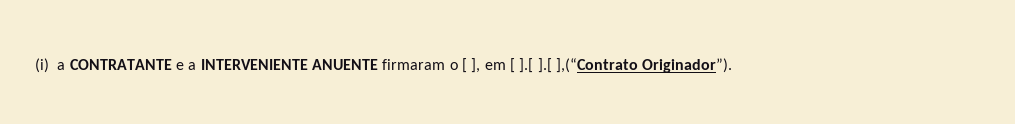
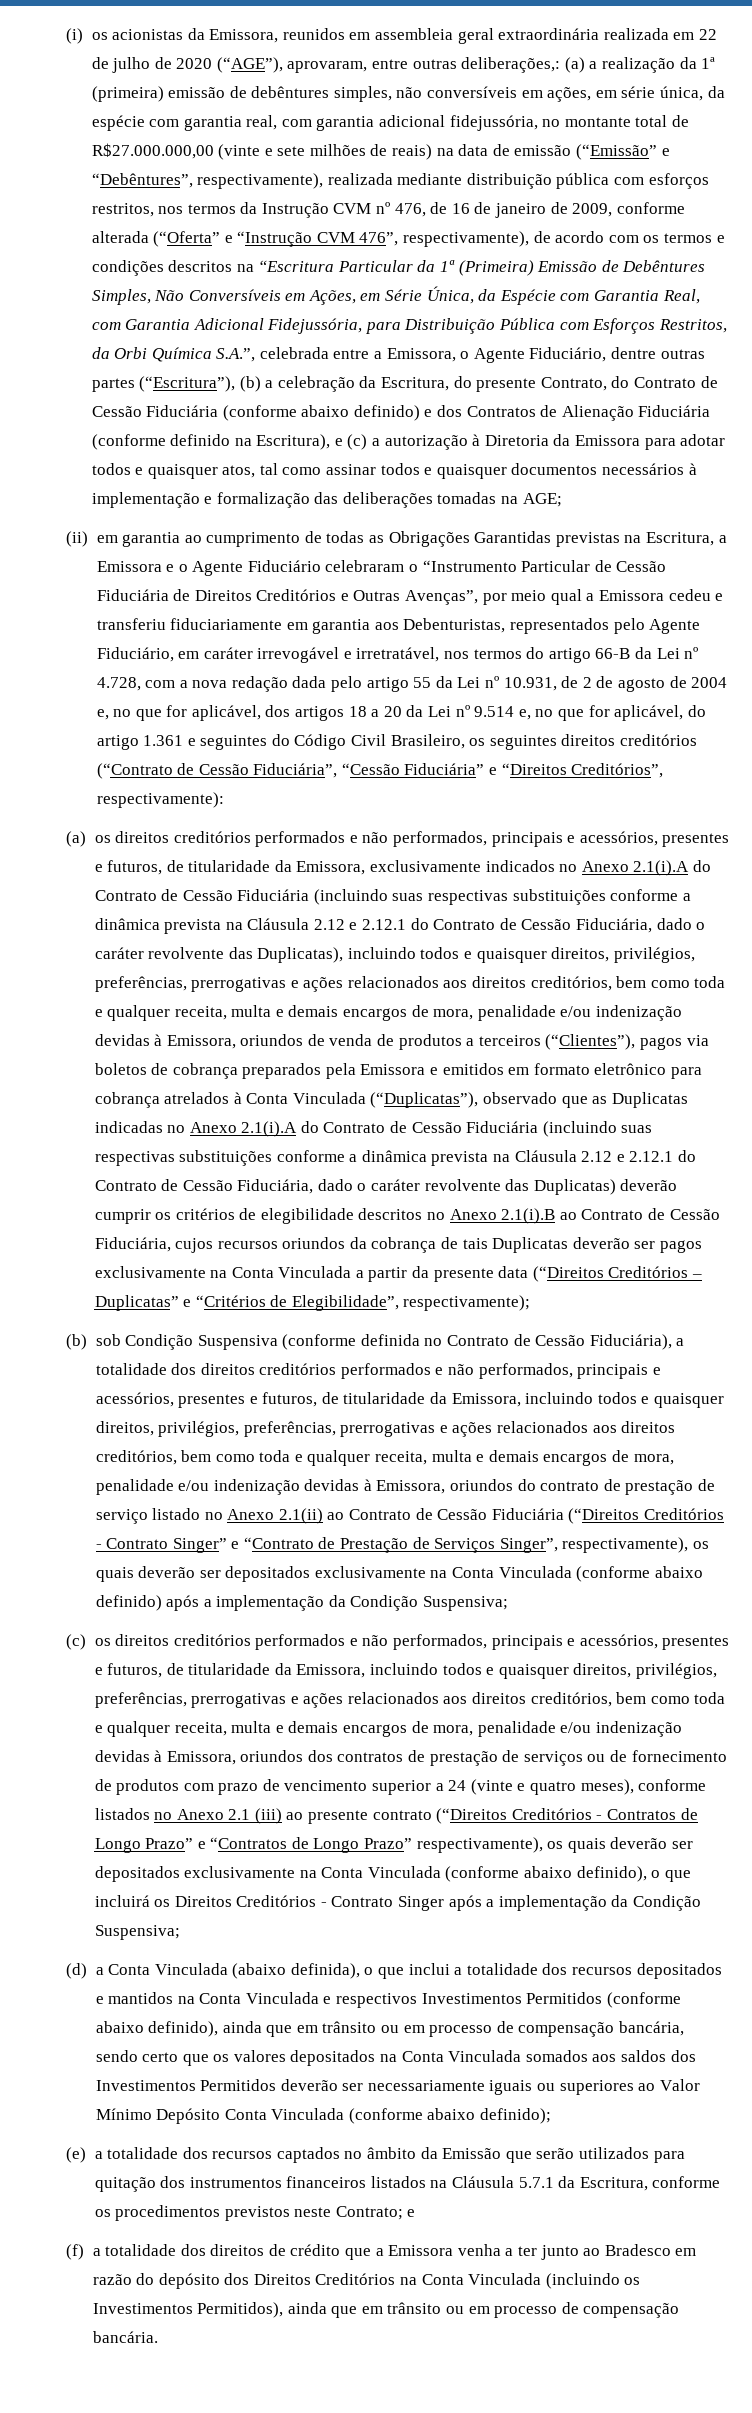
- (i) a CONTRATANTE e a INTERVENIENTE ANUENTE firmaram o [ ], em [ ].[ ].[ ],(“Contrato Originador”).
+ (i) os acionistas da Emissora, reunidos em assembleia geral extraordinária realizada em 22 de julho de 2020 (“AGE”), aprovaram, entre outras deliberações,: (a) a realização da 1ª (primeira) emissão de debêntures simples, não conversíveis em ações, em série única, da espécie com garantia real, com garantia adicional fidejussória, no montante total de R$27.000.000,00 (vinte e sete milhões de reais) na data de emissão (“Emissão” e “Debêntures”, respectivamente), realizada mediante distribuição pública com esforços restritos, nos termos da Instrução CVM nº 476, de 16 de janeiro de 2009, conforme alterada (“Oferta” e “Instrução CVM 476”, respectivamente), de acordo com os termos e condições descritos na “Escritura Particular da 1ª (Primeira) Emissão de Debêntures Simples, Não Conversíveis em Ações, em Série Única, da Espécie com Garantia Real, com Garantia Adicional Fidejussória, para Distribuição Pública com Esforços Restritos, da Orbi Química S.A.”, celebrada entre a Emissora, o Agente Fiduciário, dentre outras partes (“Escritura”), (b) a celebração da Escritura, do presente Contrato, do Contrato de Cessão Fiduciária (conforme abaixo definido) e dos Contratos de Alienação Fiduciária (conforme definido na Escritura), e (c) a autorização à Diretoria da Emissora para adotar todos e quaisquer atos, tal como assinar todos e quaisquer documentos necessários à implementação e formalização das deliberações tomadas na AGE;
+ (ii) em garantia ao cumprimento de todas as Obrigações Garantidas previstas na Escritura, a Emissora e o Agente Fiduciário celebraram o “Instrumento Particular de Cessão Fiduciária de Direitos Creditórios e Outras Avenças”, por meio qual a Emissora cedeu e transferiu fiduciariamente em garantia aos Debenturistas, representados pelo Agente Fiduciário, em caráter irrevogável e irretratável, nos termos do artigo 66-B da Lei nº 4.728, com a nova redação dada pelo artigo 55 da Lei nº 10.931, de 2 de agosto de 2004 e, no que for aplicável, dos artigos 18 a 20 da Lei nº 9.514 e, no que for aplicável, do artigo 1.361 e seguintes do Código Civil Brasileiro, os seguintes direitos creditórios (“Contrato de Cessão Fiduciária”, “Cessão Fiduciária” e “Direitos Creditórios”, respectivamente):
+ (a) os direitos creditórios performados e não performados, principais e acessórios, presentes e futuros, de titularidade da Emissora, exclusivamente indicados no Anexo 2.1(i).A do Contrato de Cessão Fiduciária (incluindo suas respectivas substituições conforme a dinâmica prevista na Cláusula 2.12 e 2.12.1 do Contrato de Cessão Fiduciária, dado o caráter revolvente das Duplicatas), incluindo todos e quaisquer direitos, privilégios, preferências, prerrogativas e ações relacionados aos direitos creditórios, bem como toda e qualquer receita, multa e demais encargos de mora, penalidade e/ou indenização devidas à Emissora, oriundos de venda de produtos a terceiros (“Clientes”), pagos via boletos de cobrança preparados pela Emissora e emitidos em formato eletrônico para cobrança atrelados à Conta Vinculada (“Duplicatas”), observado que as Duplicatas indicadas no Anexo 2.1(i).A do Contrato de Cessão Fiduciária (incluindo suas respectivas substituições conforme a dinâmica prevista na Cláusula 2.12 e 2.12.1 do Contrato de Cessão Fiduciária, dado o caráter revolvente das Duplicatas) deverão cumprir os critérios de elegibilidade descritos no Anexo 2.1(i).B ao Contrato de Cessão Fiduciária, cujos recursos oriundos da cobrança de tais Duplicatas deverão ser pagos exclusivamente na Conta Vinculada a partir da presente data (“Direitos Creditórios – Duplicatas” e “Critérios de Elegibilidade”, respectivamente);
+ (b) sob Condição Suspensiva (conforme definida no Contrato de Cessão Fiduciária), a totalidade dos direitos creditórios performados e não performados, principais e acessórios, presentes e futuros, de titularidade da Emissora, incluindo todos e quaisquer direitos, privilégios, preferências, prerrogativas e ações relacionados aos direitos creditórios, bem como toda e qualquer receita, multa e demais encargos de mora, penalidade e/ou indenização devidas à Emissora, oriundos do contrato de prestação de serviço listado no Anexo 2.1(ii) ao Contrato de Cessão Fiduciária (“Direitos Creditórios - Contrato Singer” e “Contrato de Prestação de Serviços Singer”, respectivamente), os quais deverão ser depositados exclusivamente na Conta Vinculada (conforme abaixo definido) após a implementação da Condição Suspensiva;
+ (c) os direitos creditórios performados e não performados, principais e acessórios, presentes e futuros, de titularidade da Emissora, incluindo todos e quaisquer direitos, privilégios, preferências, prerrogativas e ações relacionados aos direitos creditórios, bem como toda e qualquer receita, multa e demais encargos de mora, penalidade e/ou indenização devidas à Emissora, oriundos dos contratos de prestação de serviços ou de fornecimento de produtos com prazo de vencimento superior a 24 (vinte e quatro meses), conforme listados no Anexo 2.1 (iii) ao presente contrato (“Direitos Creditórios - Contratos de Longo Prazo” e “Contratos de Longo Prazo” respectivamente), os quais deverão ser depositados exclusivamente na Conta Vinculada (conforme abaixo definido), o que incluirá os Direitos Creditórios - Contrato Singer após a implementação da Condição Suspensiva;
+ (d) a Conta Vinculada (abaixo definida), o que inclui a totalidade dos recursos depositados e mantidos na Conta Vinculada e respectivos Investimentos Permitidos (conforme abaixo definido), ainda que em trânsito ou em processo de compensação bancária, sendo certo que os valores depositados na Conta Vinculada somados aos saldos dos Investimentos Permitidos deverão ser necessariamente iguais ou superiores ao Valor Mínimo Depósito Conta Vinculada (conforme abaixo definido);
+ (e) a totalidade dos recursos captados no âmbito da Emissão que serão utilizados para quitação dos instrumentos financeiros listados na Cláusula 5.7.1 da Escritura, conforme os procedimentos previstos neste Contrato; e
+ (f) a totalidade dos direitos de crédito que a Emissora venha a ter junto ao Bradesco em razão do depósito dos Direitos Creditórios na Conta Vinculada (incluindo os Investimentos Permitidos), ainda que em trânsito ou em processo de compensação bancária.

